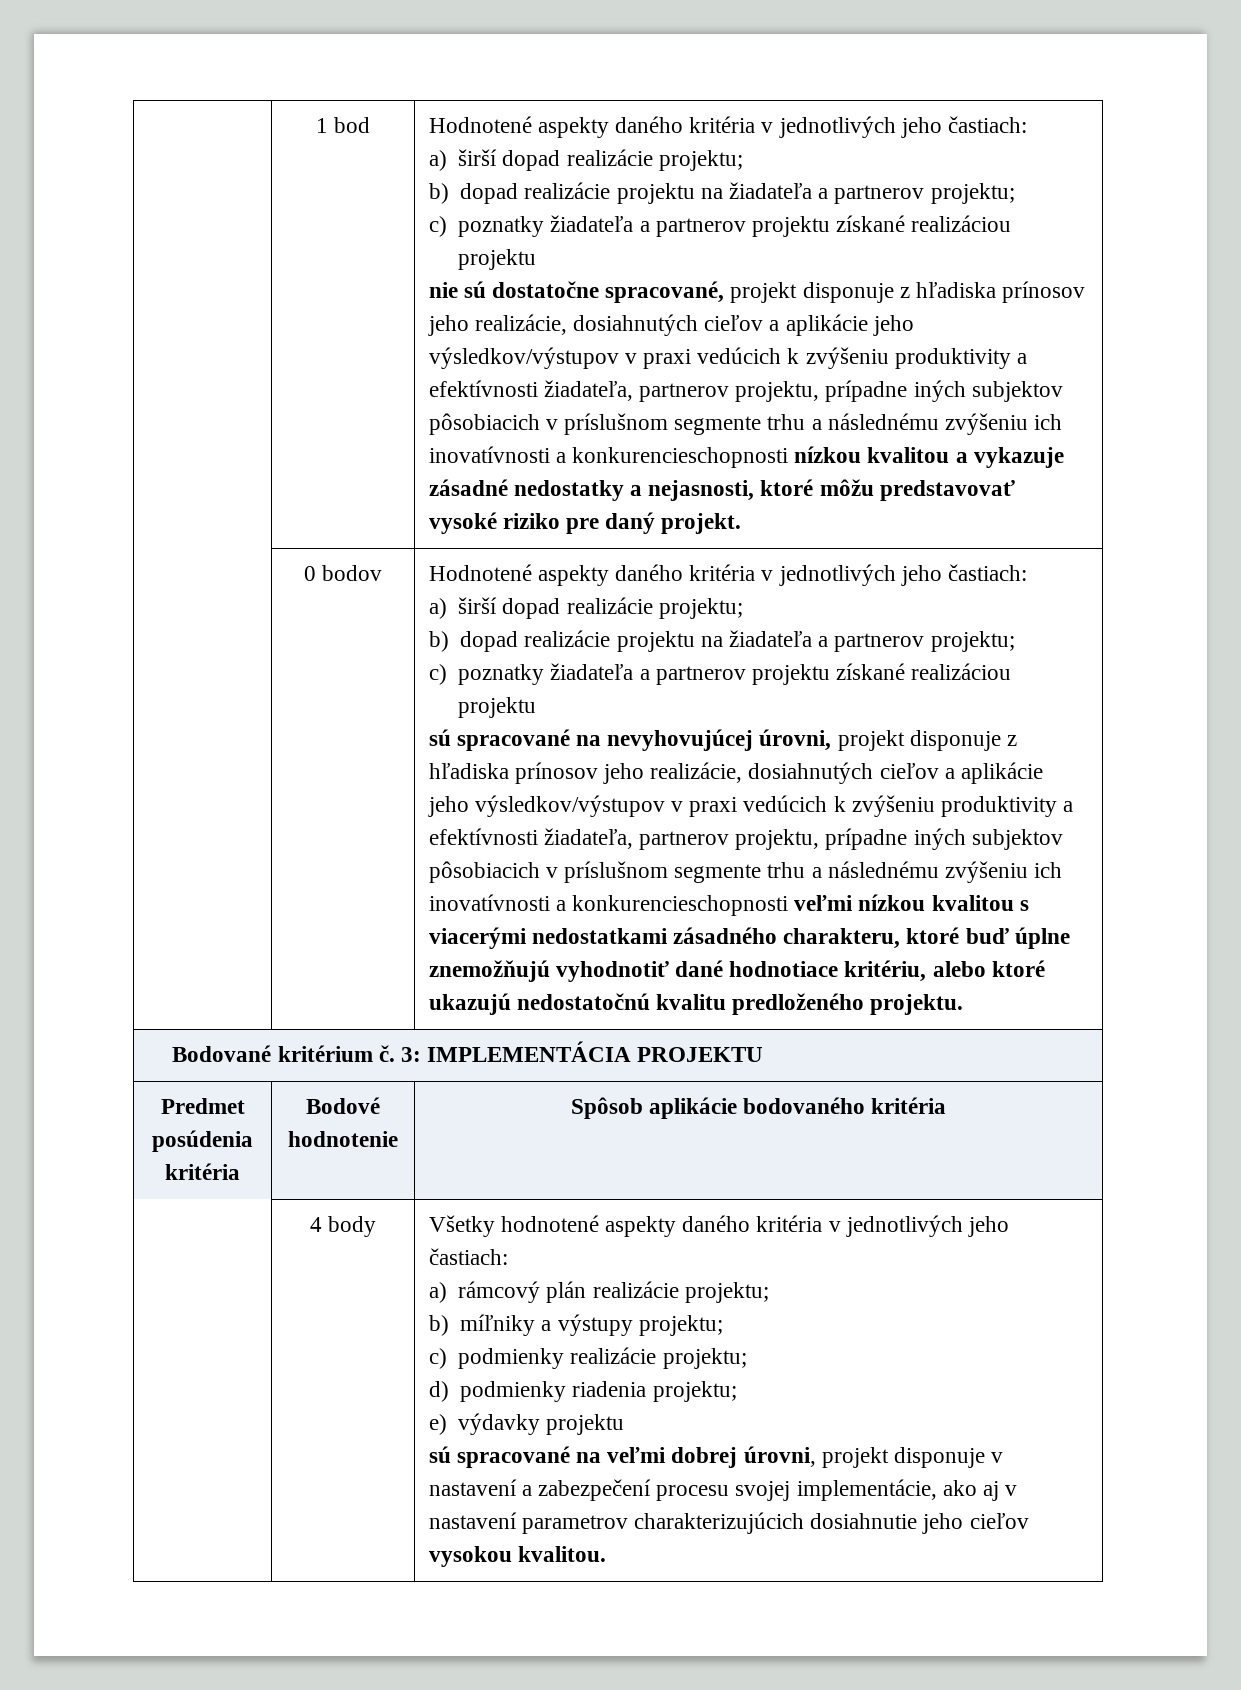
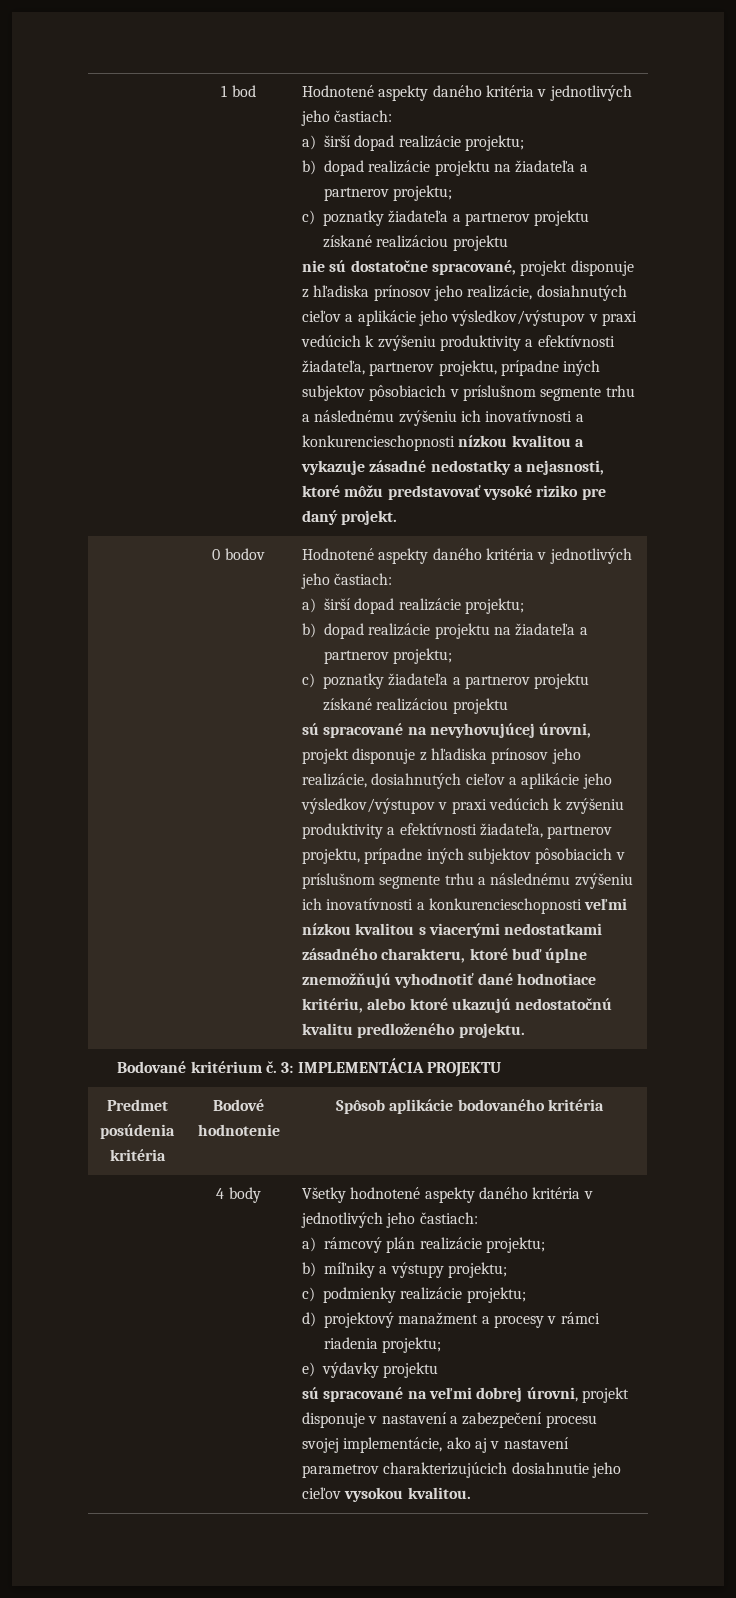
- d) podmienky riadenia projektu;
+ d) projektový manažment a procesy v rámci riadenia projektu;

